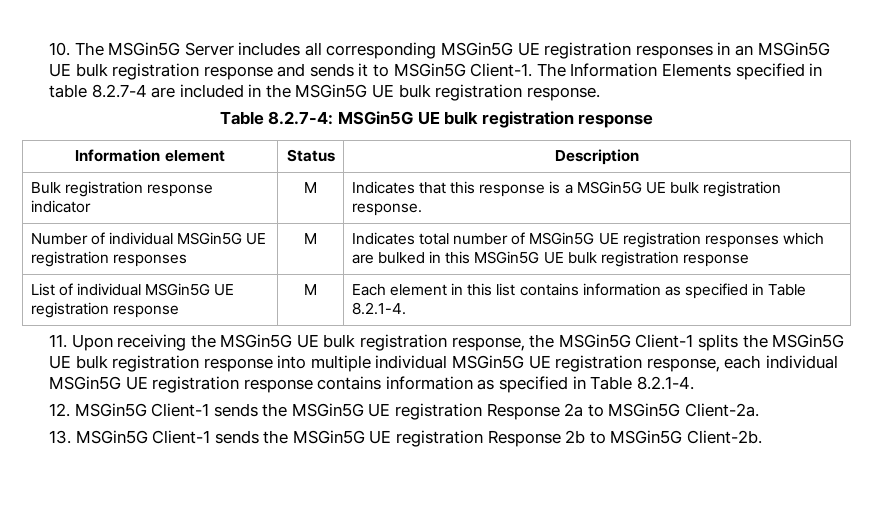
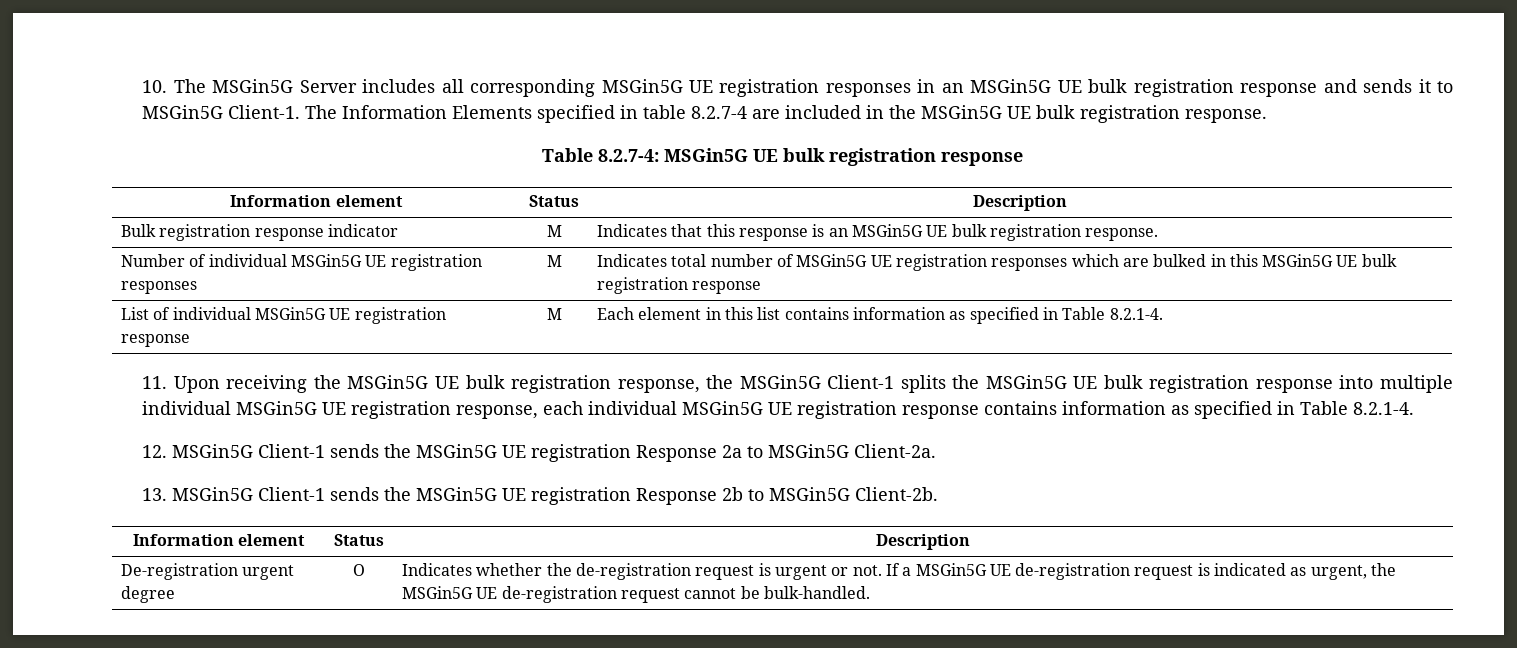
- Bulk registration response indicator | M | Indicates that this response is a MSGin5G UE bulk registration response.
+ Bulk registration response indicator | M | Indicates that this response is an MSGin5G UE bulk registration response.
  13. MSGin5G Client-1 sends the MSGin5G UE registration Response 2b to MSGin5G Client-2b.
+ Information element | Status | Description
+ De-registration urgent degree | O | Indicates whether the de-registration request is urgent or not. If a MSGin5G UE de-registration request is indicated as urgent, the MSGin5G UE de-registration request cannot be bulk-handled.

